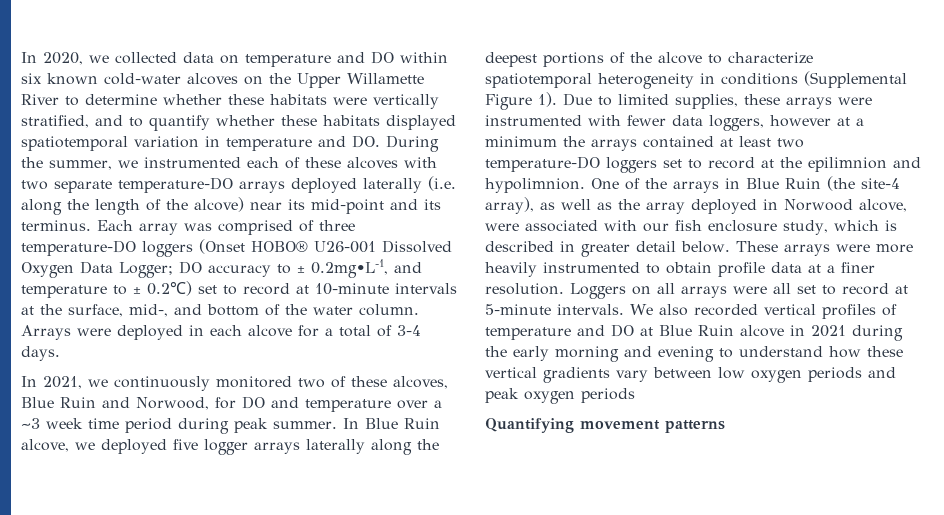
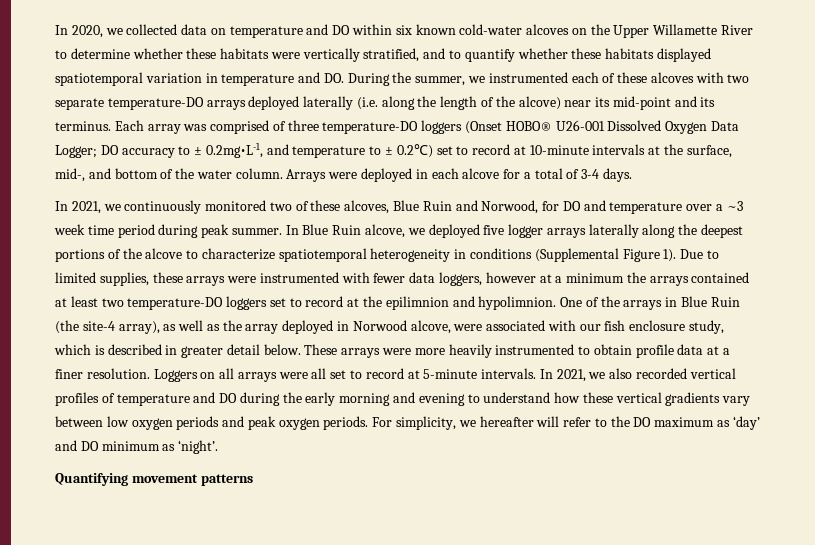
- We also recorded vertical profiles of temperature and DO at Blue Ruin alcove in 2021 during the early morning and evening to understand how these vertical gradients vary between low oxygen periods and peak oxygen periods
+ In 2021, we also recorded vertical profiles of temperature and DO during the early morning and evening to understand how these vertical gradients vary between low oxygen periods and peak oxygen periods. For simplicity, we hereafter will refer to the DO maximum as ‘day’ and DO minimum as ‘night’.

